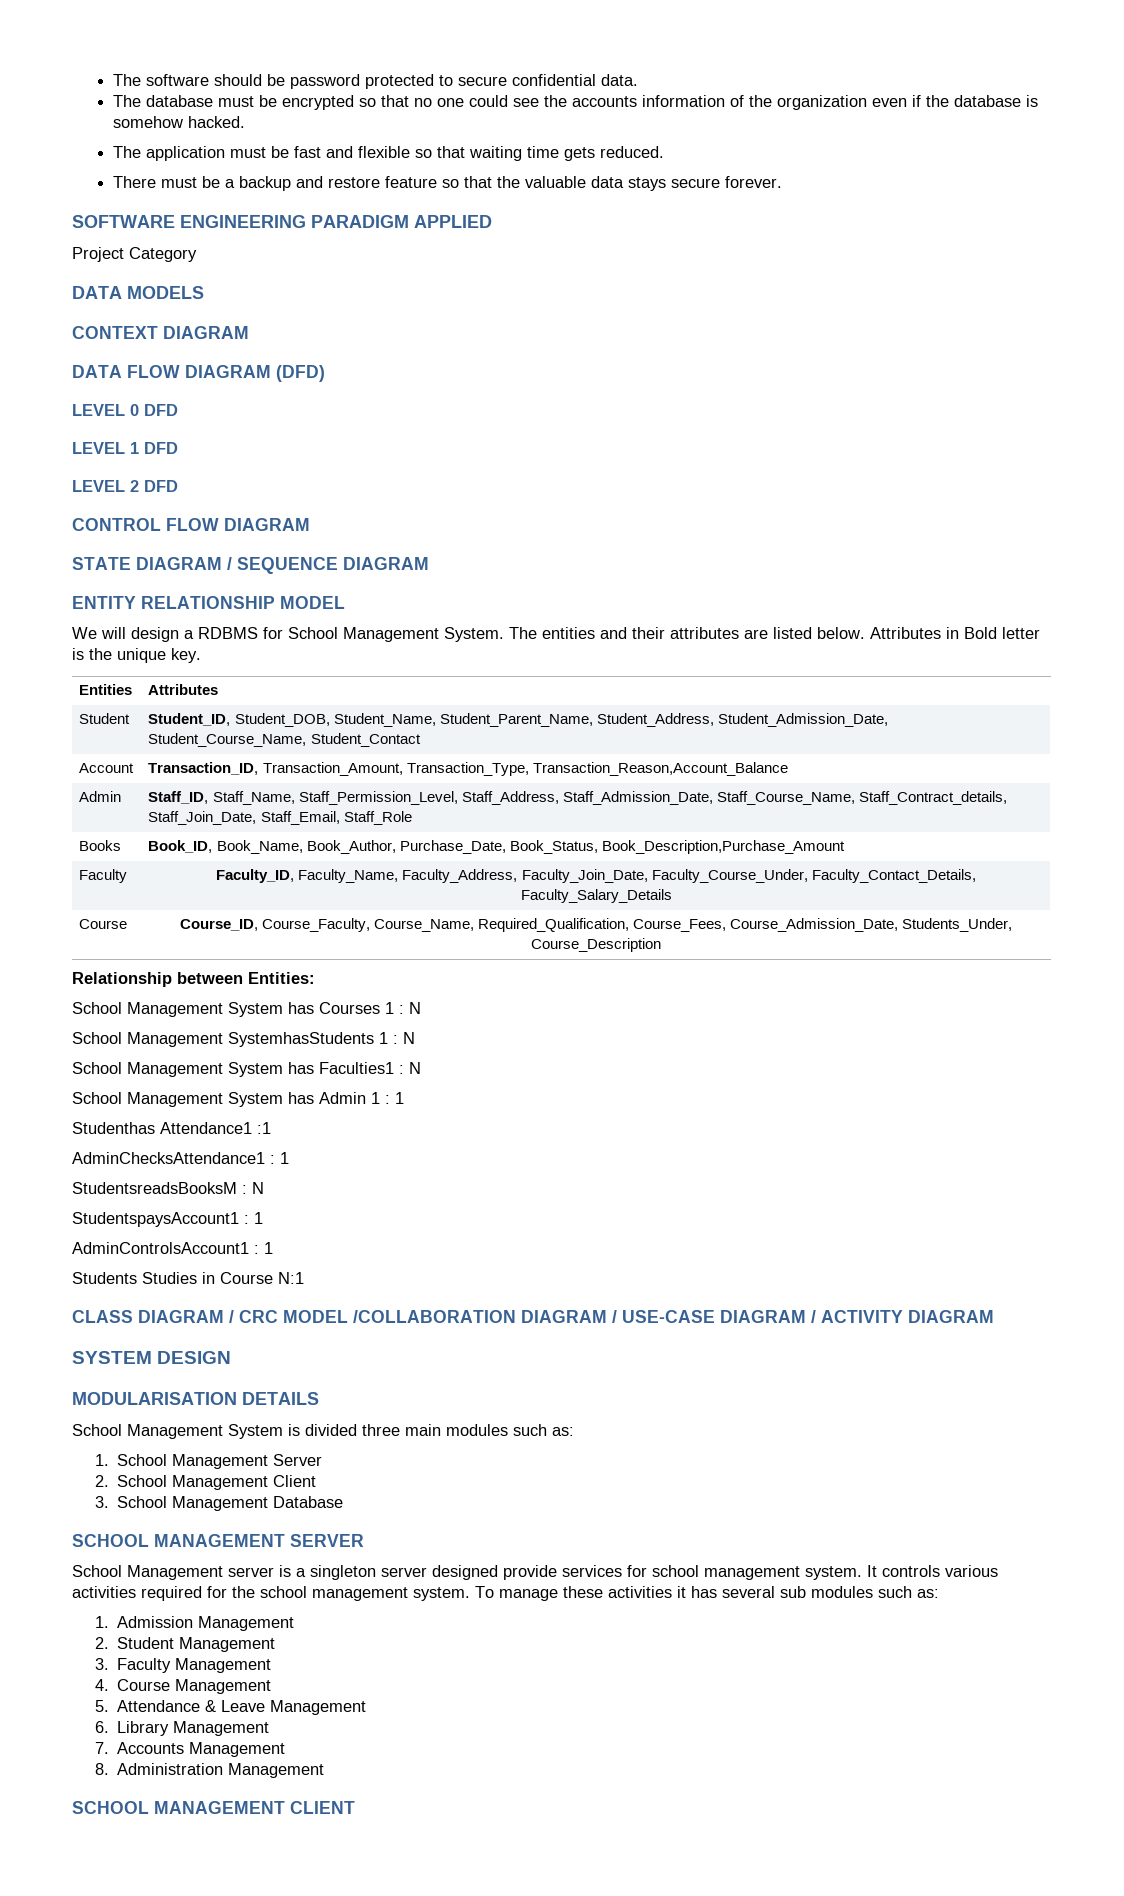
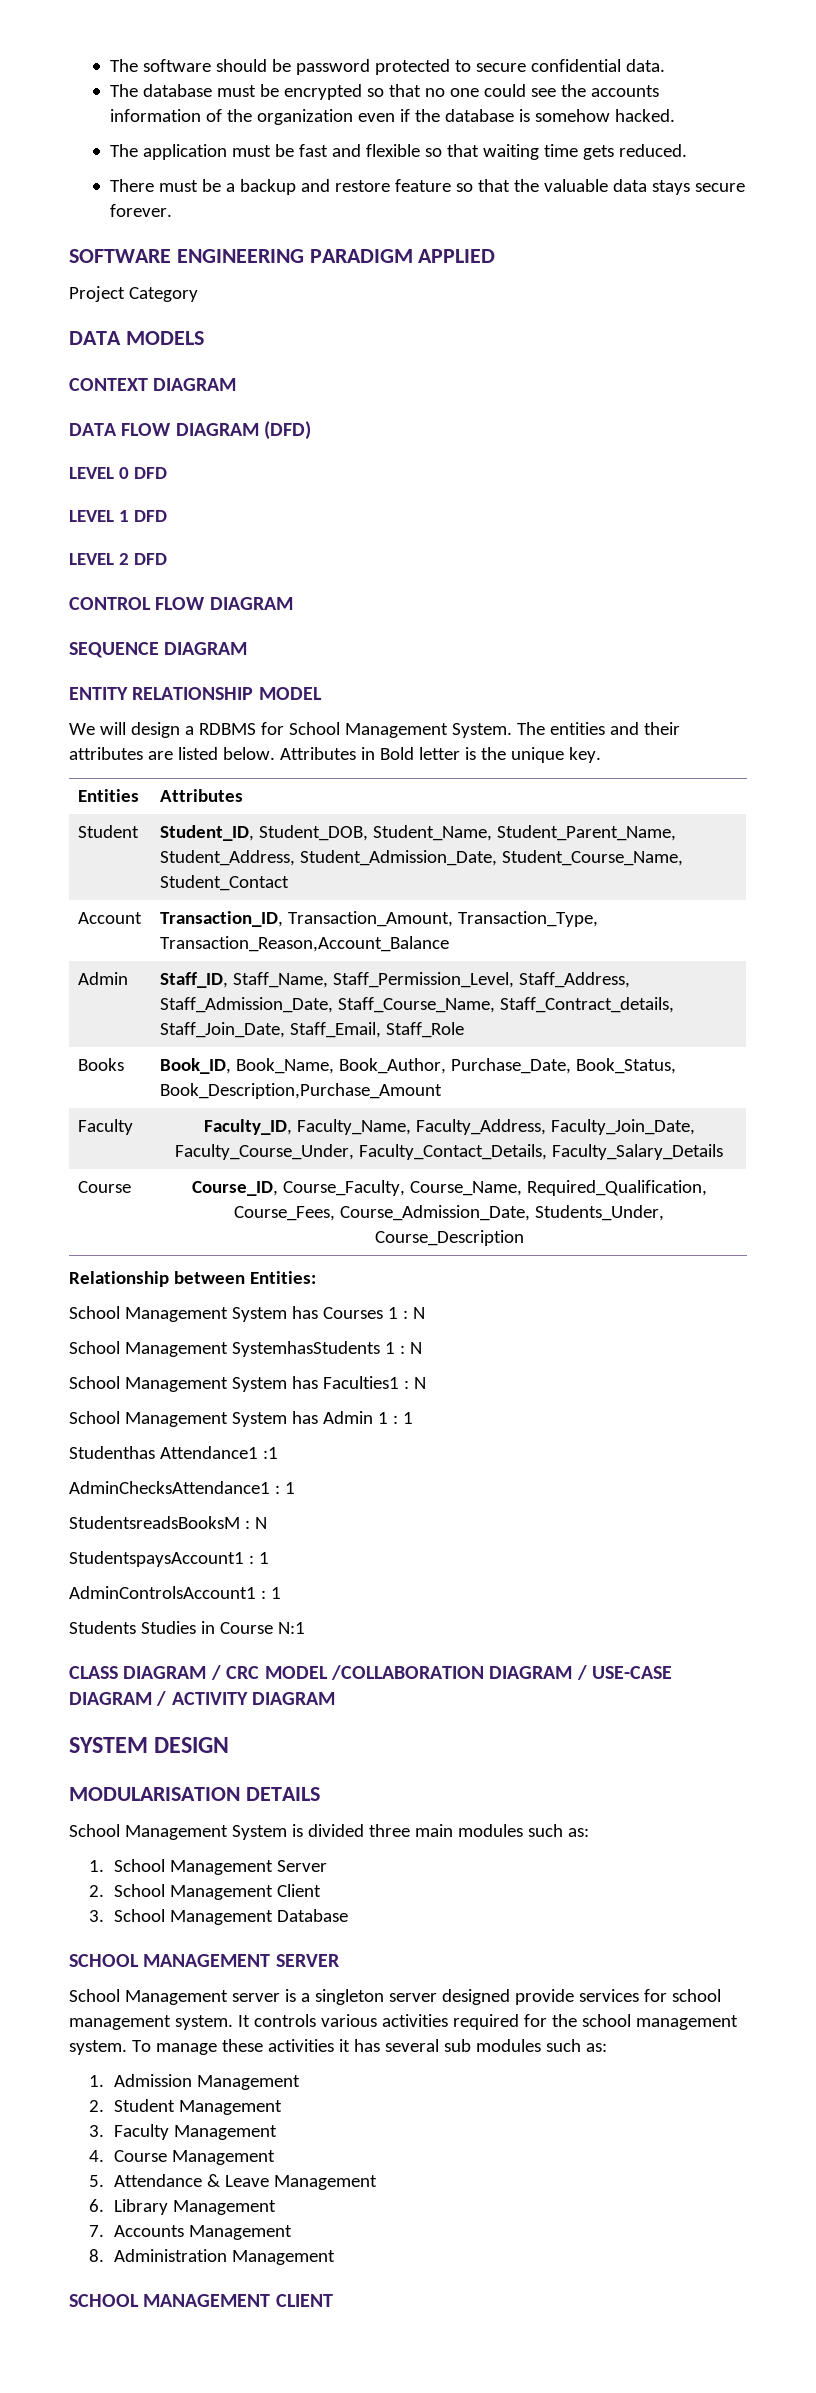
- STATE DIAGRAM / SEQUENCE DIAGRAM
+ SEQUENCE DIAGRAM

